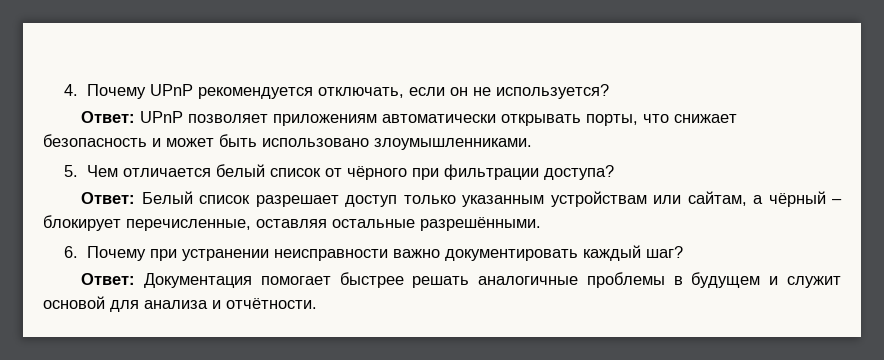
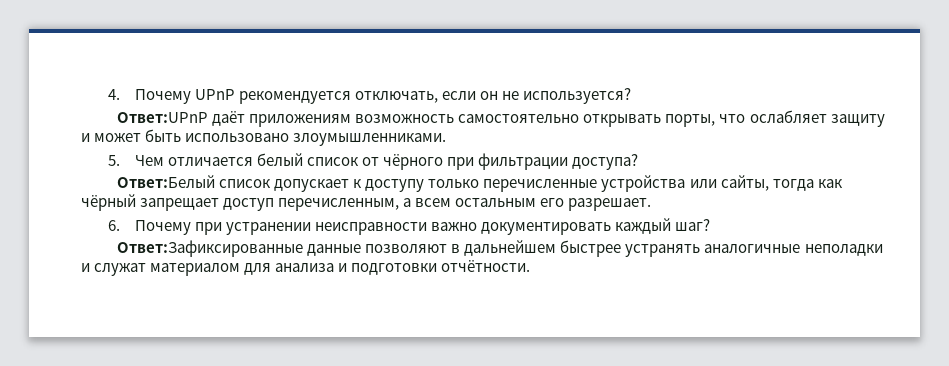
- Ответ: UPnP позволяет приложениям автоматически открывать порты, что снижает безопасность и может быть использовано злоумышленниками.
+ Ответ:UPnP даёт приложениям возможность самостоятельно открывать порты, что ослабляет защиту и может быть использовано злоумышленниками.
- Ответ: Белый список разрешает доступ только указанным устройствам или сайтам, а чёрный – блокирует перечисленные, оставляя остальные разрешёнными.
+ Ответ:Белый список допускает к доступу только перечисленные устройства или сайты, тогда как чёрный запрещает доступ перечисленным, а всем остальным его разрешает.
- Ответ: Документация помогает быстрее решать аналогичные проблемы в будущем и служит основой для анализа и отчётности.
+ Ответ:Зафиксированные данные позволяют в дальнейшем быстрее устранять аналогичные неполадки и служат материалом для анализа и подготовки отчётности.

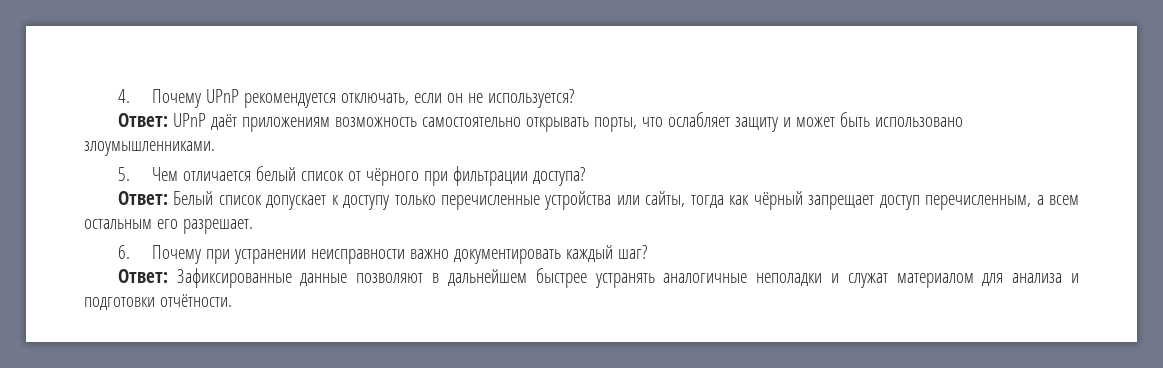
- Ответ:UPnP даёт приложениям возможность самостоятельно открывать порты, что ослабляет защиту и может быть использовано злоумышленниками.
+ Ответ: UPnP даёт приложениям возможность самостоятельно открывать порты, что ослабляет защиту и может быть использовано злоумышленниками.
- Ответ:Белый список допускает к доступу только перечисленные устройства или сайты, тогда как чёрный запрещает доступ перечисленным, а всем остальным его разрешает.
+ Ответ: Белый список допускает к доступу только перечисленные устройства или сайты, тогда как чёрный запрещает доступ перечисленным, а всем остальным его разрешает.
- Ответ:Зафиксированные данные позволяют в дальнейшем быстрее устранять аналогичные неполадки и служат материалом для анализа и подготовки отчётности.
+ Ответ: Зафиксированные данные позволяют в дальнейшем быстрее устранять аналогичные неполадки и служат материалом для анализа и подготовки отчётности.

